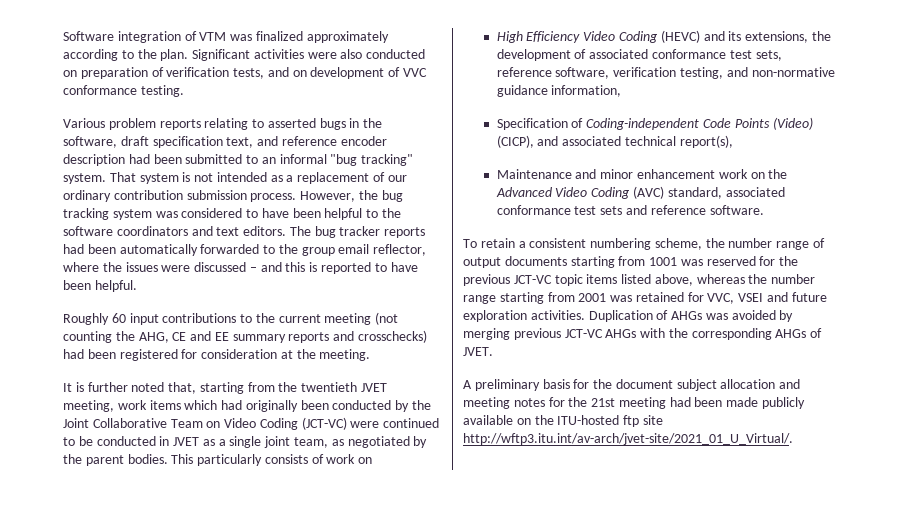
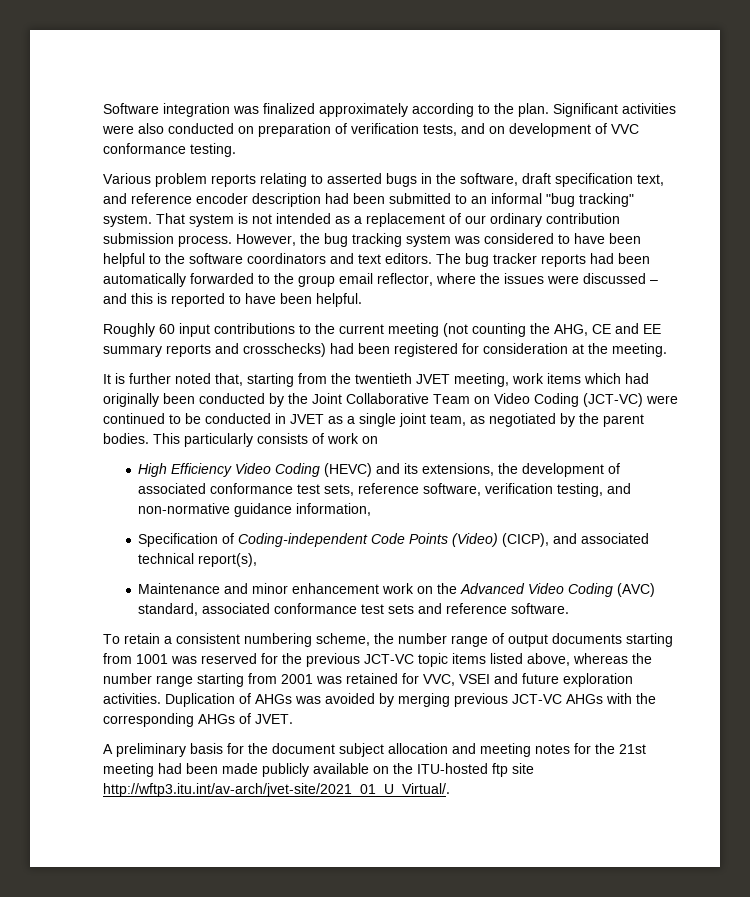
- Software integration of VTM was finalized approximately according to the plan.
+ Software integration was finalized approximately according to the plan.

